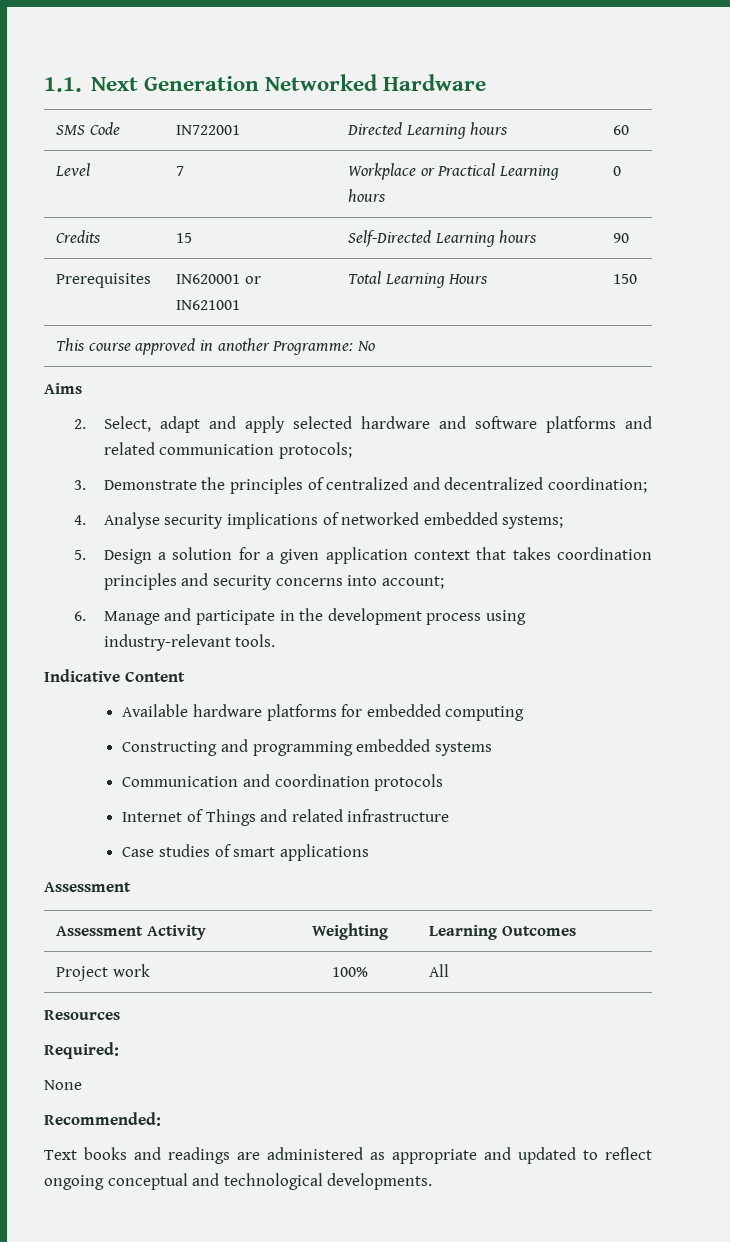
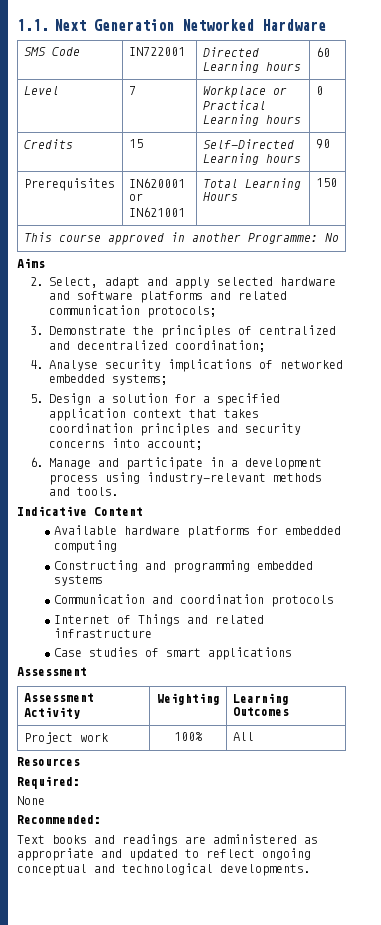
- 5. Design a solution for a given application context that takes coordination principles and security concerns into account;
+ 5. Design a solution for a specified application context that takes coordination principles and security concerns into account;
- 6. Manage and participate in the development process using industry-relevant tools.
+ 6. Manage and participate in a development process using industry-relevant methods and tools.

